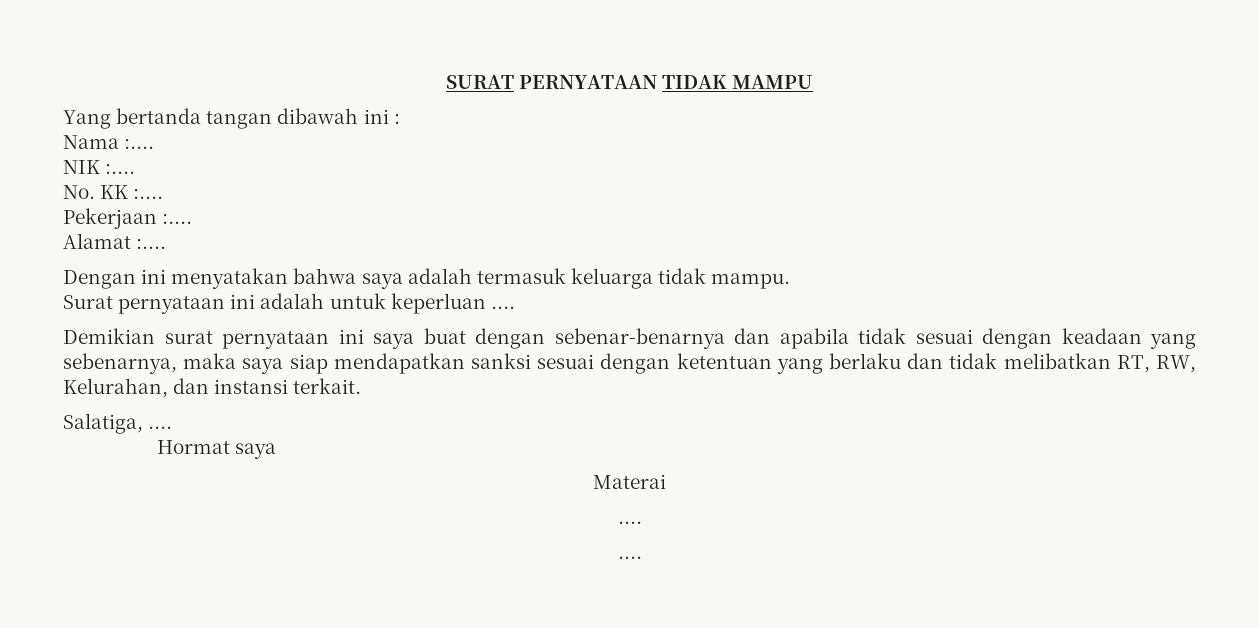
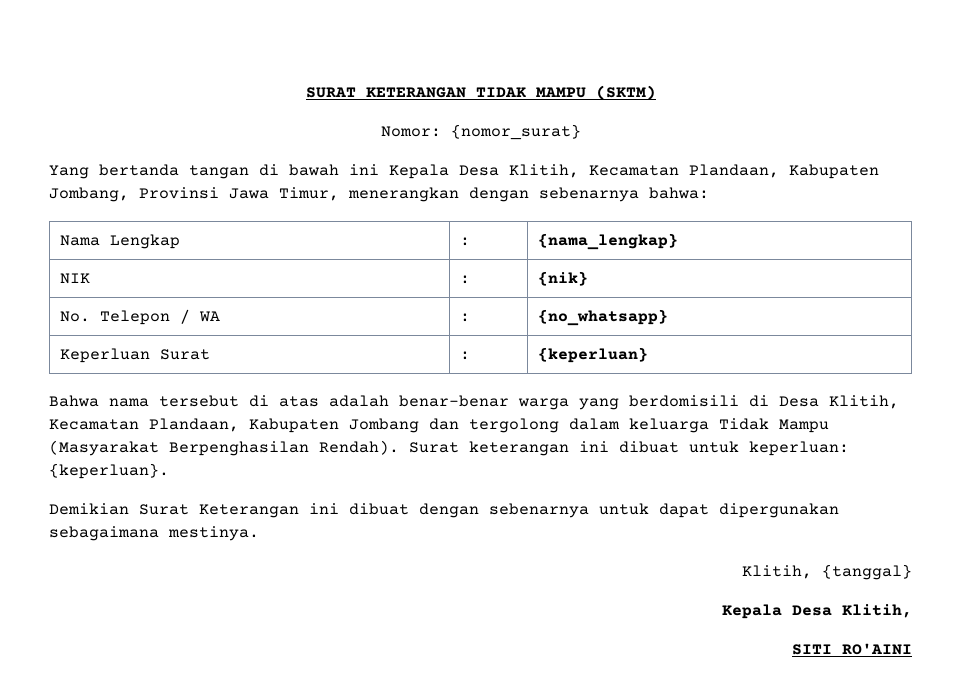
- SURAT PERNYATAAN TIDAK MAMPU
+ SURAT KETERANGAN TIDAK MAMPU (SKTM)
+ Nomor: {nomor_surat}
- Yang bertanda tangan dibawah ini :
- Nama :....
- NIK :....
- No. KK :....
- Pekerjaan :....
- Alamat :....
- Dengan ini menyatakan bahwa saya adalah termasuk keluarga tidak mampu.
- Surat pernyataan ini adalah untuk keperluan ....
- Demikian surat pernyataan ini saya buat dengan sebenar-benarnya dan apabila tidak sesuai dengan keadaan yang sebenarnya, maka saya siap mendapatkan sanksi sesuai dengan ketentuan yang berlaku dan tidak melibatkan RT, RW, Kelurahan, dan instansi terkait.
- Salatiga, ....
- Hormat saya
- Materai
- ....
- ....
+ Yang bertanda tangan di bawah ini Kepala Desa Klitih, Kecamatan Plandaan, Kabupaten Jombang, Provinsi Jawa Timur, menerangkan dengan sebenarnya bahwa:
+ Nama Lengkap | : | {nama_lengkap}
+ NIK | : | {nik}
+ No. Telepon / WA | : | {no_whatsapp}
+ Keperluan Surat | : | {keperluan}
+ Bahwa nama tersebut di atas adalah benar-benar warga yang berdomisili di Desa Klitih, Kecamatan Plandaan, Kabupaten Jombang dan tergolong dalam keluarga Tidak Mampu (Masyarakat Berpenghasilan Rendah). Surat keterangan ini dibuat untuk keperluan: {keperluan}.
+ Demikian Surat Keterangan ini dibuat dengan sebenarnya untuk dapat dipergunakan sebagaimana mestinya.
+ Klitih, {tanggal}
+ Kepala Desa Klitih,
+ SITI RO'AINI

